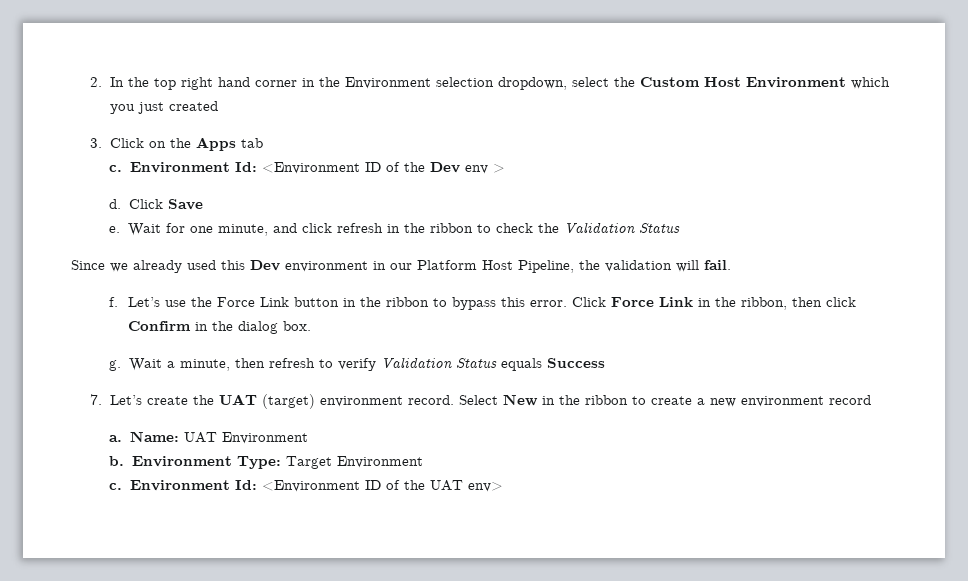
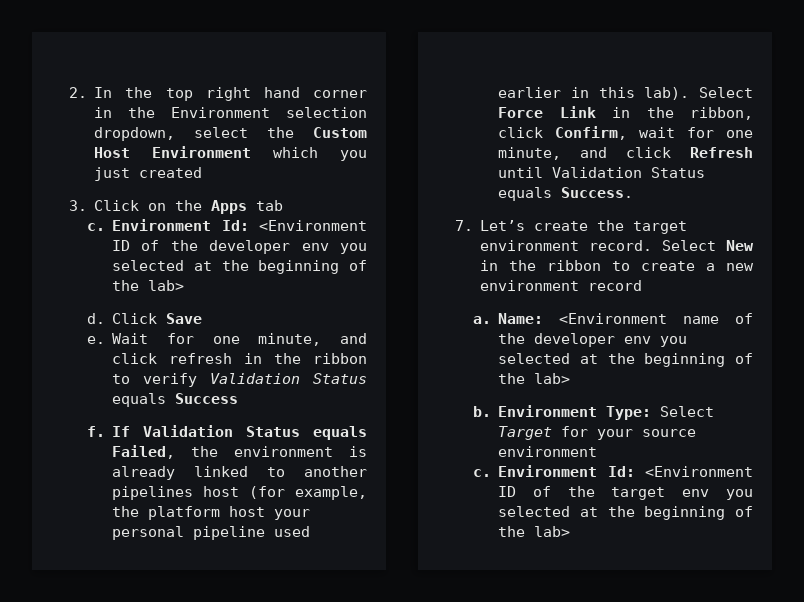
- Environment Id: <Environment ID of the Dev env >
+ Environment Id: <Environment ID of the developer env you selected at the beginning of the lab>
- Wait for one minute, and click refresh in the ribbon to check the Validation Status
- Since we already used this Dev environment in our Platform Host Pipeline, the validation will fail.
- f. Let’s use the Force Link button in the ribbon to bypass this error. Click Force Link in the ribbon, then click Confirm in the dialog box.
- g. Wait a minute, then refresh to verify Validation Status equals Success
+ Wait for one minute, and click refresh in the ribbon to verify Validation Status equals Success
+ f. If Validation Status equals Failed, the environment is already linked to another pipelines host (for example, the platform host your personal pipeline used earlier in this lab). Select Force Link in the ribbon, click Confirm, wait for one minute, and click Refresh until Validation Status equals Success.
- 7. Let’s create the UAT (target) environment record.
+ 7. Let’s create the target environment record.
- Name: UAT Environment
- b. Environment Type: Target Environment
- c. Environment Id: <Environment ID of the UAT env>
+ Name: <Environment name of the developer env you selected at the beginning of the lab>
+ b. Environment Type: Select Target for your source environment
+ c. Environment Id: <Environment ID of the target env you selected at the beginning of the lab>

